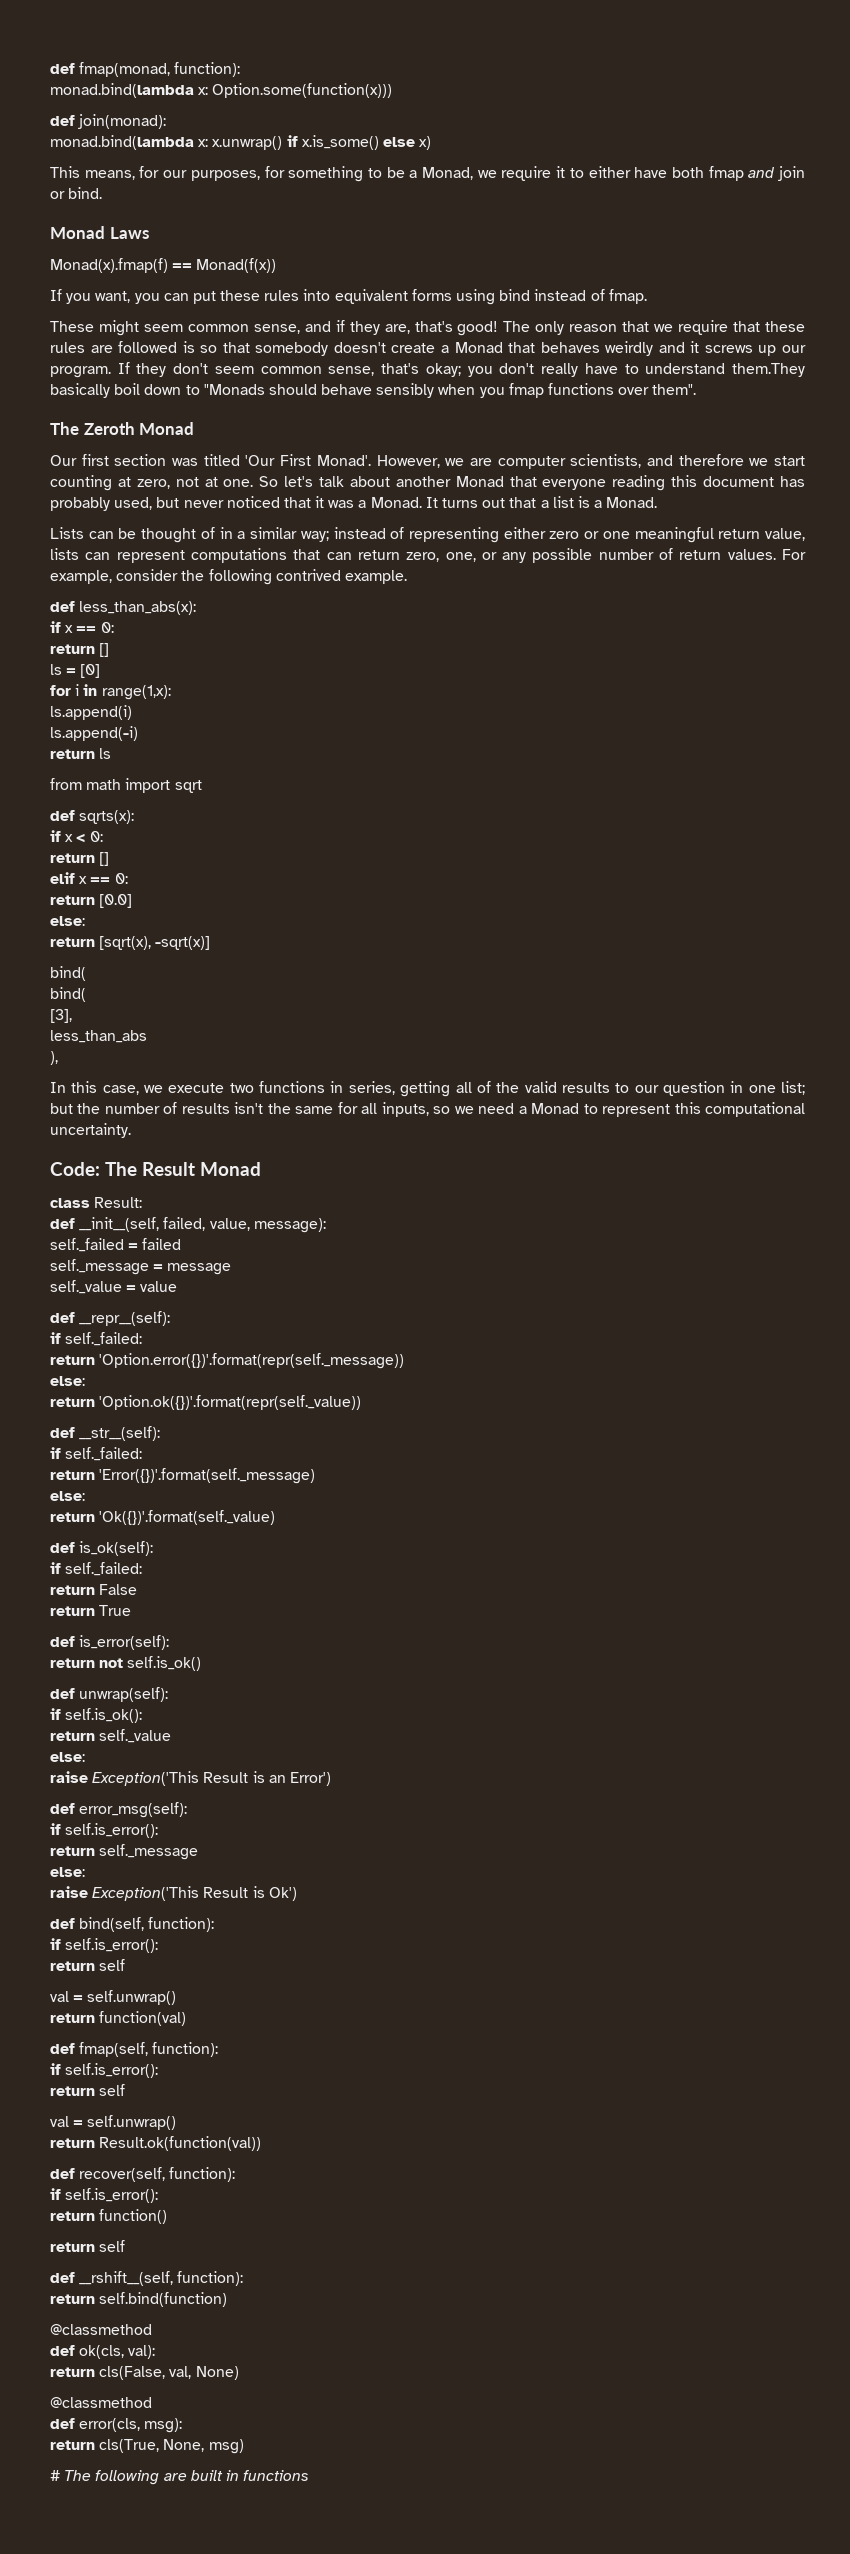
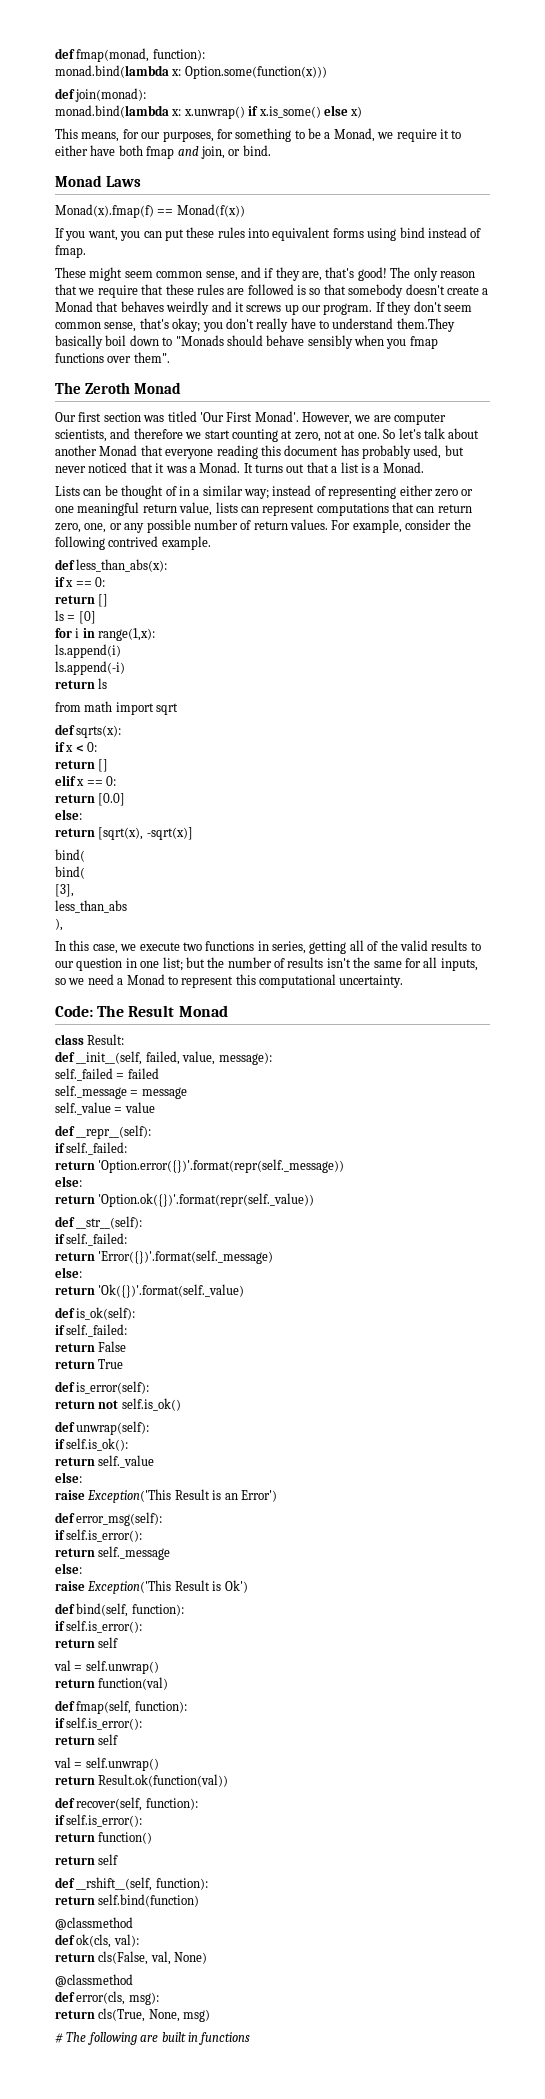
- This means, for our purposes, for something to be a Monad, we require it to either have both fmap and join or bind.
+ This means, for our purposes, for something to be a Monad, we require it to either have both fmap and join, or bind.

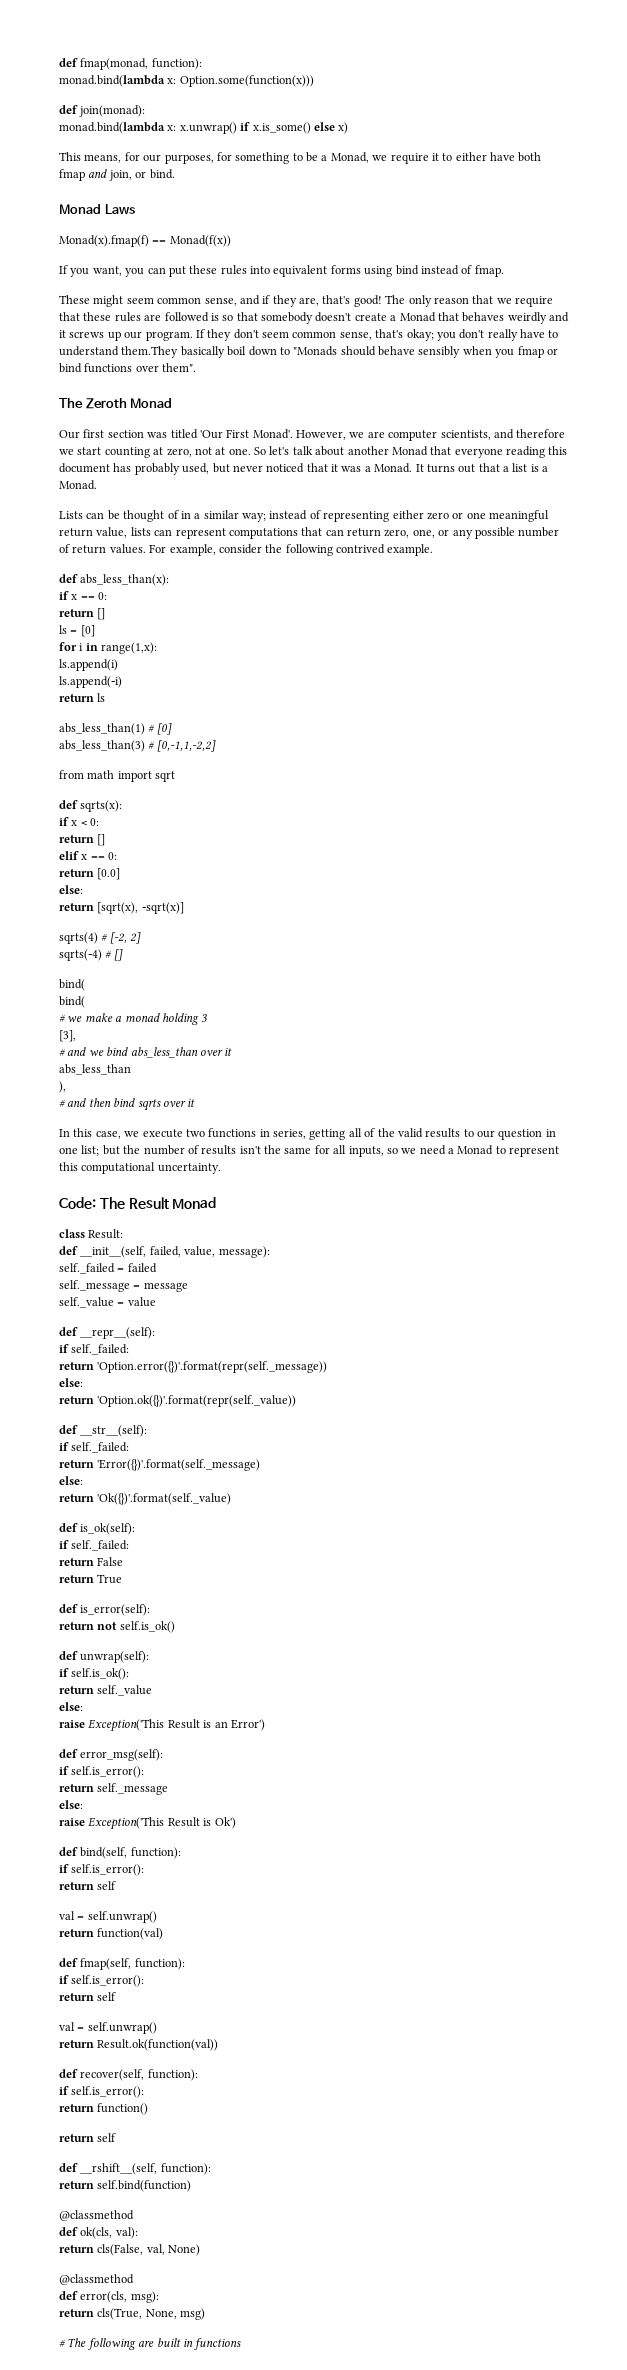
- If they don't seem common sense, that's okay; you don't really have to understand them.They basically boil down to "Monads should behave sensibly when you fmap functions over them".
+ If they don't seem common sense, that's okay; you don't really have to understand them.They basically boil down to "Monads should behave sensibly when you fmap or bind functions over them".
- def less_than_abs(x):
+ def abs_less_than(x):
+ abs_less_than(1) # [0]
+ abs_less_than(3) # [0,-1,1,-2,2]
  return [sqrt(x), -sqrt(x)]
+ sqrts(4) # [-2, 2]
+ sqrts(-4) # []
  bind(
  bind(
+ # we make a monad holding 3
  [3],
- less_than_abs
+ # and we bind abs_less_than over it
+ abs_less_than
  ),
+ # and then bind sqrts over it

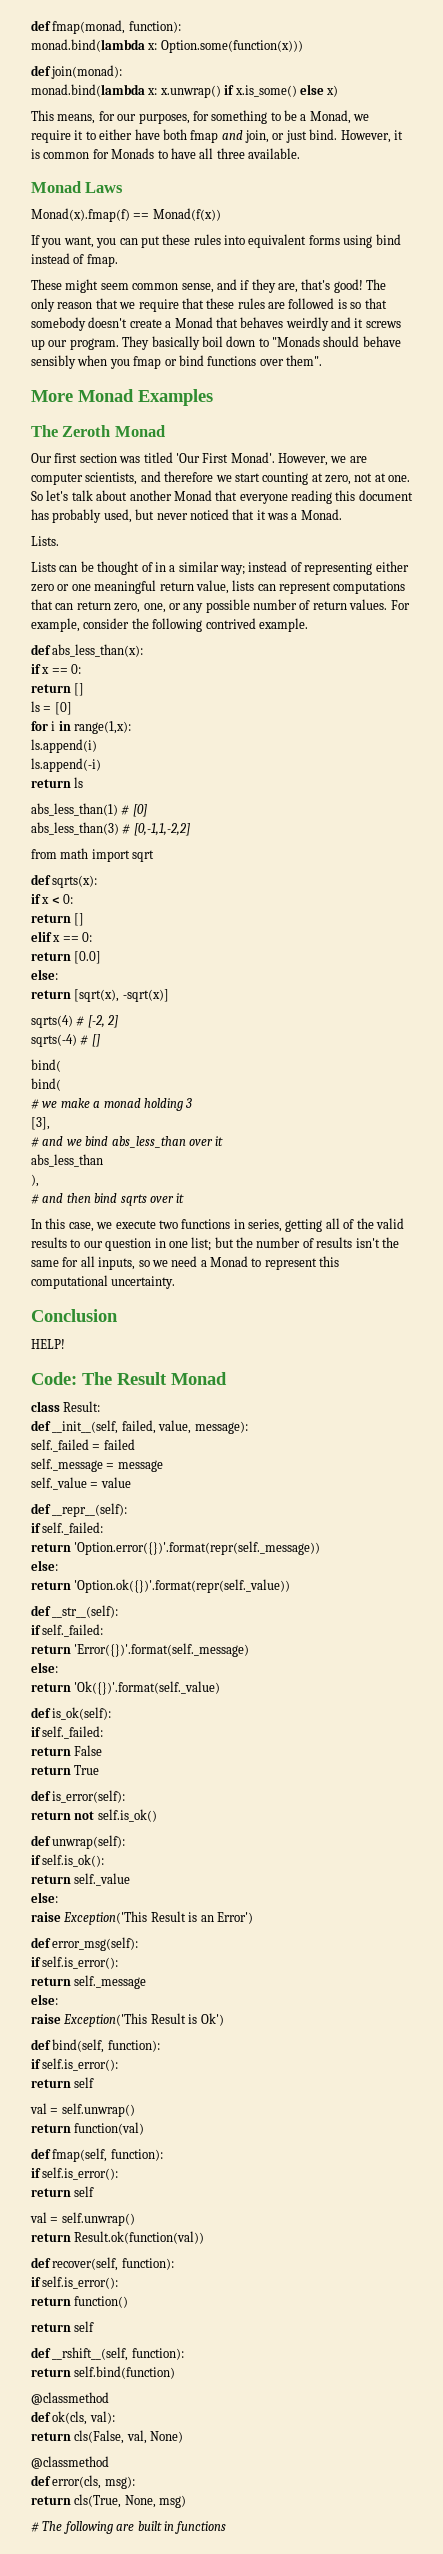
- This means, for our purposes, for something to be a Monad, we require it to either have both fmap and join, or bind.
+ This means, for our purposes, for something to be a Monad, we require it to either have both fmap and join, or just bind. However, it is common for Monads to have all three available.
- If they don't seem common sense, that's okay; you don't really have to understand them.They basically boil down to "Monads should behave sensibly when you fmap or bind functions over them".
+ They basically boil down to "Monads should behave sensibly when you fmap or bind functions over them".
+ More Monad Examples
- So let's talk about another Monad that everyone reading this document has probably used, but never noticed that it was a Monad. It turns out that a list is a Monad.
+ So let's talk about another Monad that everyone reading this document has probably used, but never noticed that it was a Monad.
+ Lists.
+ Conclusion
+ HELP!

